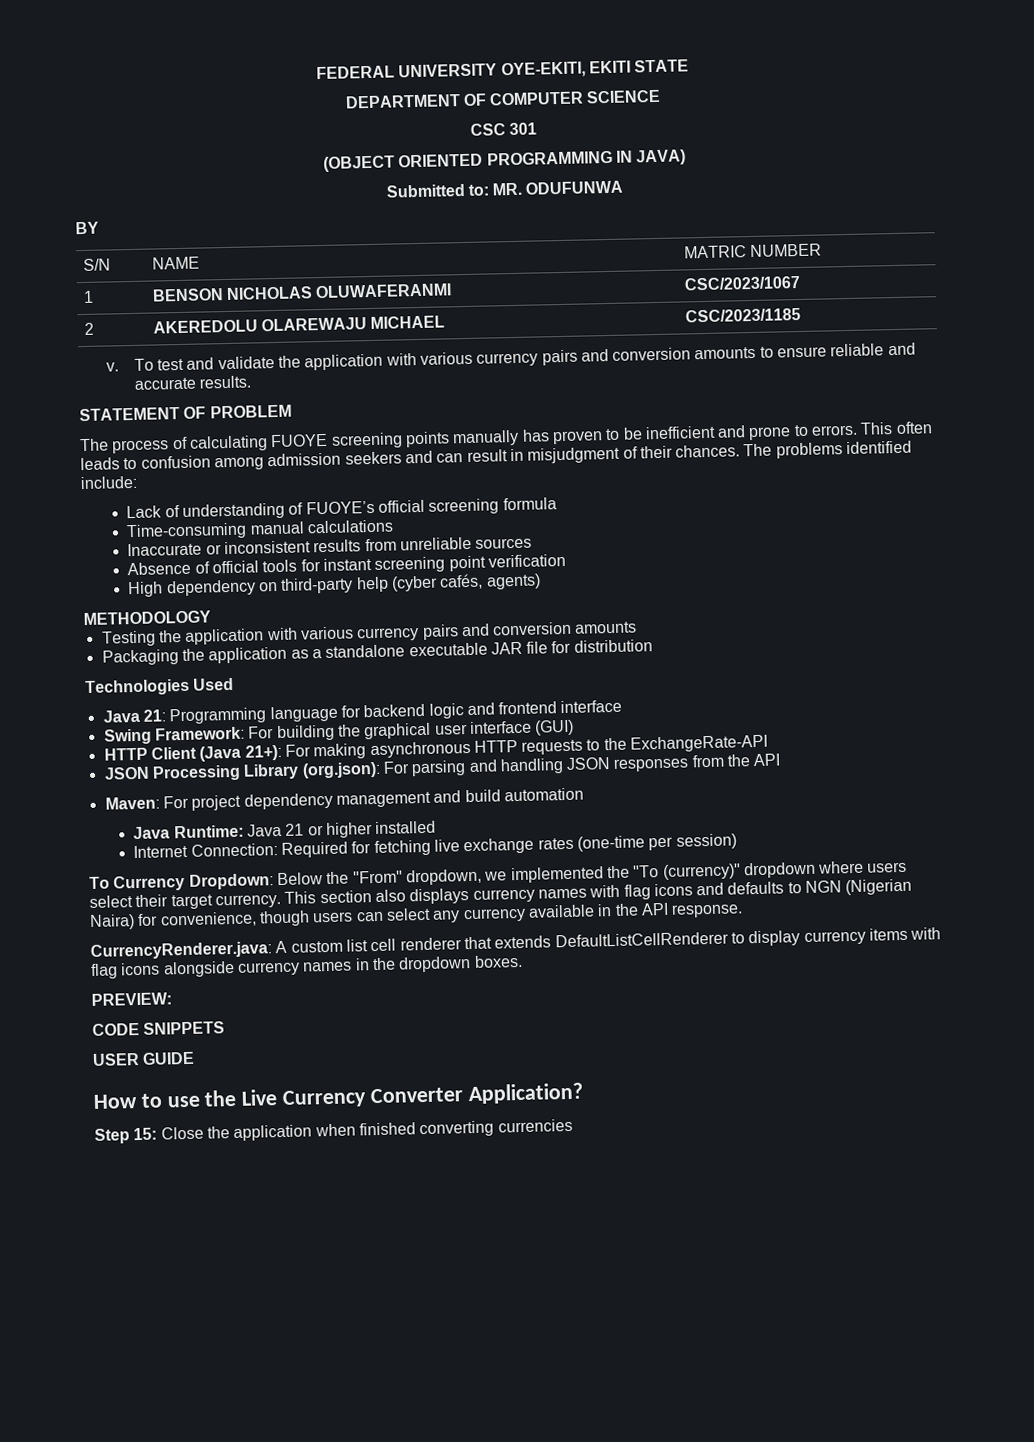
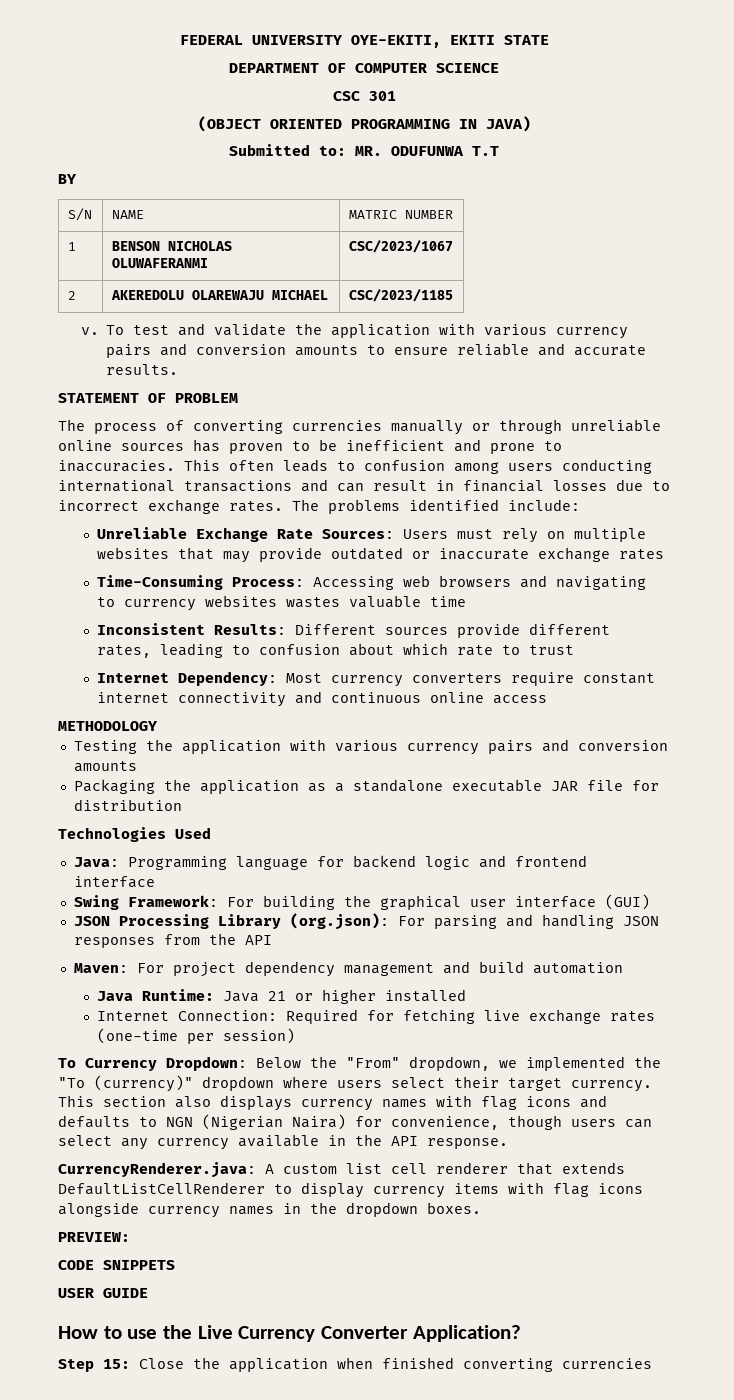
- Submitted to: MR. ODUFUNWA
+ Submitted to: MR. ODUFUNWA T.T
- The process of calculating FUOYE screening points manually has proven to be inefficient and prone to errors.
+ The process of converting currencies manually or through unreliable online sources has proven to be inefficient and prone to inaccuracies.
- This often leads to confusion among admission seekers and can result in misjudgment of their chances. The problems identified include:
- Lack of understanding of FUOYE’s official screening formula
- Time-consuming manual calculations
- Inaccurate or inconsistent results from unreliable sources
- Absence of official tools for instant screening point verification
- High dependency on third-party help (cyber cafés, agents)
+ This often leads to confusion among users conducting international transactions and can result in financial losses due to incorrect exchange rates. The problems identified include:
+ Unreliable Exchange Rate Sources: Users must rely on multiple websites that may provide outdated or inaccurate exchange rates
+ Time-Consuming Process: Accessing web browsers and navigating to currency websites wastes valuable time
+ Inconsistent Results: Different sources provide different rates, leading to confusion about which rate to trust
+ Internet Dependency: Most currency converters require constant internet connectivity and continuous online access
- Java 21: Programming language for backend logic and frontend interface
+ Java: Programming language for backend logic and frontend interface
- HTTP Client (Java 21+): For making asynchronous HTTP requests to the ExchangeRate-API

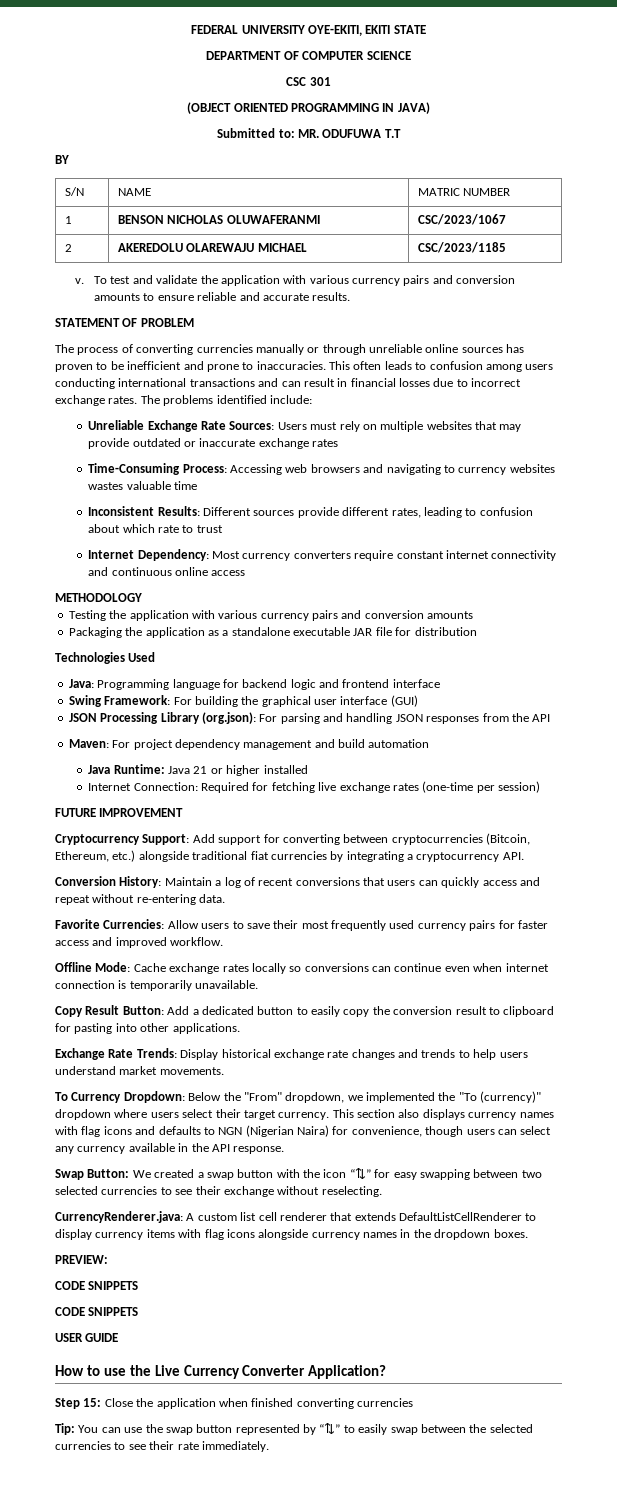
- Submitted to: MR. ODUFUNWA T.T
+ Submitted to: MR. ODUFUWA T.T
+ FUTURE IMPROVEMENT
+ Cryptocurrency Support: Add support for converting between cryptocurrencies (Bitcoin, Ethereum, etc.) alongside traditional fiat currencies by integrating a cryptocurrency API.
+ Conversion History: Maintain a log of recent conversions that users can quickly access and repeat without re-entering data.
+ Favorite Currencies: Allow users to save their most frequently used currency pairs for faster access and improved workflow.
+ Offline Mode: Cache exchange rates locally so conversions can continue even when internet connection is temporarily unavailable.
+ Copy Result Button: Add a dedicated button to easily copy the conversion result to clipboard for pasting into other applications.
+ Exchange Rate Trends: Display historical exchange rate changes and trends to help users understand market movements.
+ Swap Button: We created a swap button with the icon “⇅” for easy swapping between two selected currencies to see their exchange without reselecting.
  PREVIEW:
+ CODE SNIPPETS
+ Tip: You can use the swap button represented by “⇅” to easily swap between the selected currencies to see their rate immediately.

